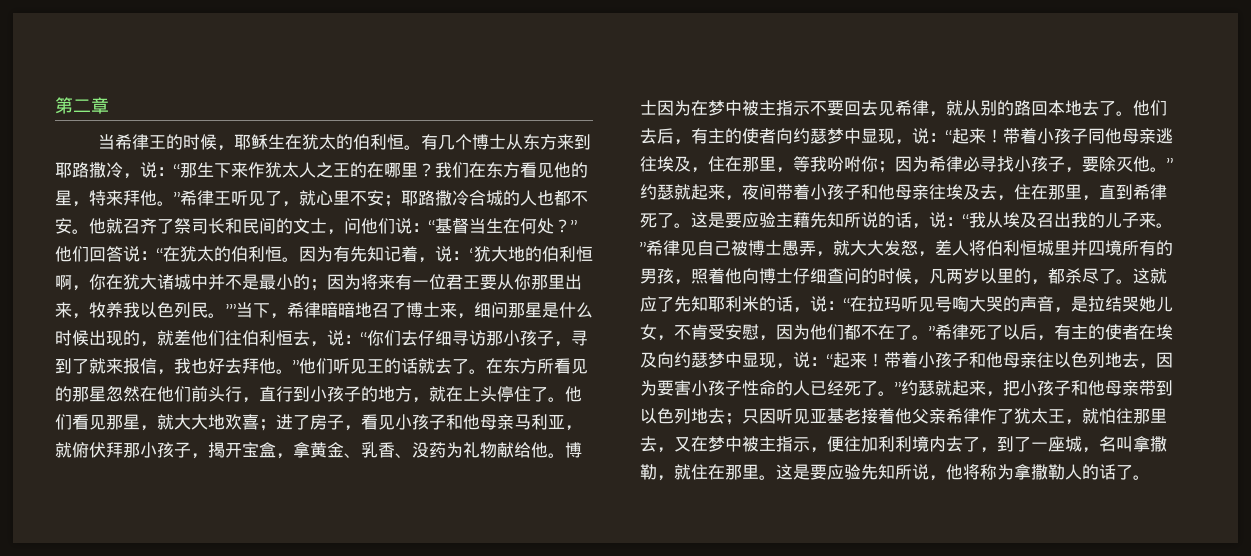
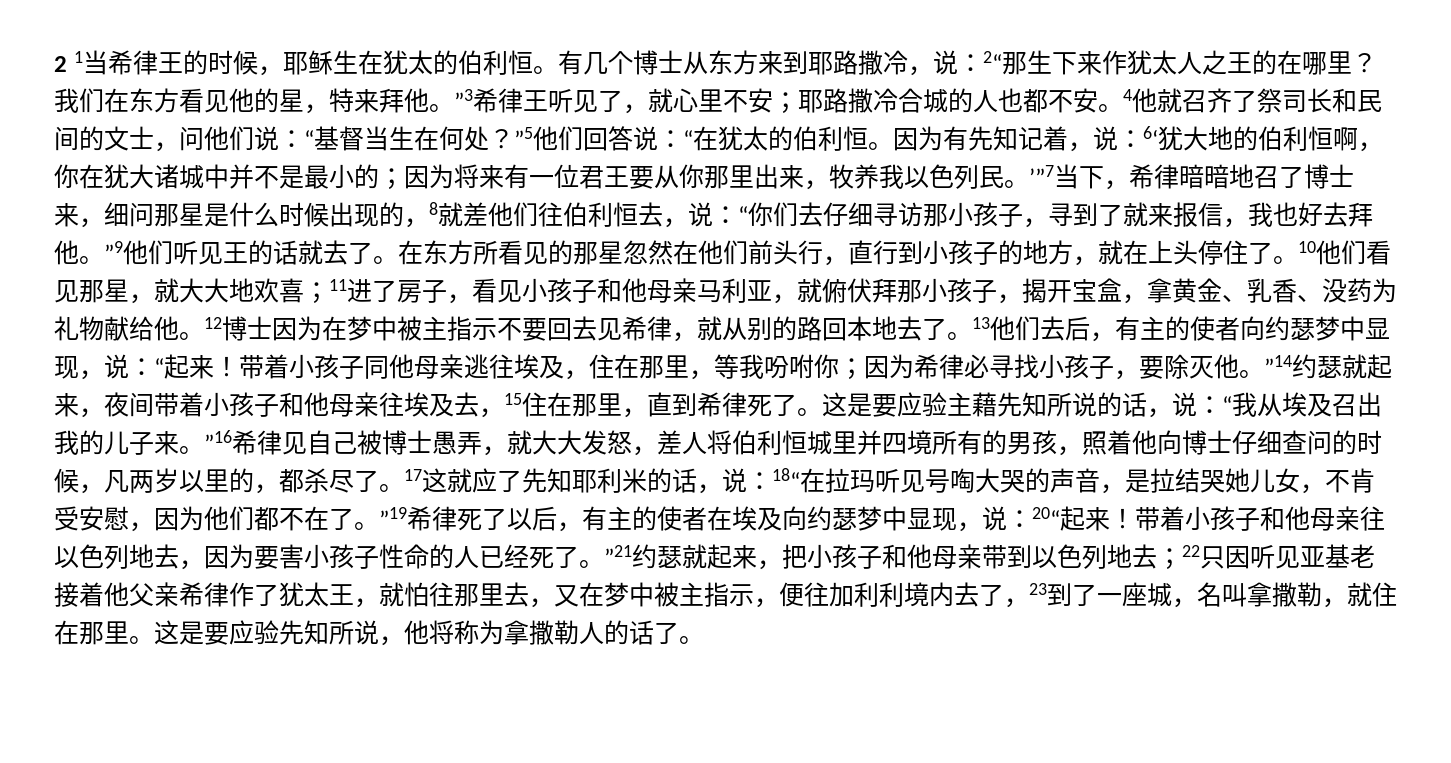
- 第二章
- 当希律王的时候，耶稣生在犹太的伯利恒。
+ 2 1当希律王的时候，耶稣生在犹太的伯利恒。
- 有几个博士从东方来到耶路撒冷，说：“那生下来作犹太人之王的在哪里？
+ 有几个博士从东方来到耶路撒冷，说：2“那生下来作犹太人之王的在哪里？
- 我们在东方看见他的星，特来拜他。”希律王听见了，就心里不安；耶路撒冷合城的人也都不安。
+ 我们在东方看见他的星，特来拜他。”3希律王听见了，就心里不安；耶路撒冷合城的人也都不安。
- 他就召齐了祭司长和民间的文士，问他们说：“基督当生在何处？”他们回答说：“在犹太的伯利恒。
+ 4他就召齐了祭司长和民间的文士，问他们说：“基督当生在何处？”5他们回答说：“在犹太的伯利恒。
- ‘犹大地的伯利恒啊，你在犹大诸城中并不是最小的；
+ 6‘犹大地的伯利恒啊，你在犹大诸城中并不是最小的；
- 因为将来有一位君王要从你那里出来，牧养我以色列民。’”当下，希律暗暗地召了博士来，细问那星是什么时候出现的，就差他们往伯利恒去，说：
+ 因为将来有一位君王要从你那里出来，牧养我以色列民。’”7当下，希律暗暗地召了博士来，细问那星是什么时候出现的，8就差他们往伯利恒去，说：
- “你们去仔细寻访那小孩子，寻到了就来报信，我也好去拜他。”他们听见王的话就去了。
+ “你们去仔细寻访那小孩子，寻到了就来报信，我也好去拜他。”9他们听见王的话就去了。
- 他们看见那星，就大大地欢喜；进了房子，看见小孩子和他母亲马利亚，就俯伏拜那小孩子，揭开宝盒，拿黄金、乳香、没药为礼物献给他。
+ 10他们看见那星，就大大地欢喜；11进了房子，看见小孩子和他母亲马利亚，就俯伏拜那小孩子，揭开宝盒，拿黄金、乳香、没药为礼物献给他。
- 博士因为在梦中被主指示不要回去见希律，就从别的路回本地去了。
+ 12博士因为在梦中被主指示不要回去见希律，就从别的路回本地去了。
- 他们去后，有主的使者向约瑟梦中显现，说：“起来！
+ 13他们去后，有主的使者向约瑟梦中显现，说：“起来！
- 带着小孩子同他母亲逃往埃及，住在那里，等我吩咐你；因为希律必寻找小孩子，要除灭他。”约瑟就起来，夜间带着小孩子和他母亲往埃及去，住在那里，直到希律死了。
+ 带着小孩子同他母亲逃往埃及，住在那里，等我吩咐你；因为希律必寻找小孩子，要除灭他。”14约瑟就起来，夜间带着小孩子和他母亲往埃及去，15住在那里，直到希律死了。
- 这是要应验主藉先知所说的话，说：“我从埃及召出我的儿子来。”希律见自己被博士愚弄，就大大发怒，差人将伯利恒城里并四境所有的男孩，照着他向博士仔细查问的时候，凡两岁以里的，都杀尽了。
+ 这是要应验主藉先知所说的话，说：“我从埃及召出我的儿子来。”16希律见自己被博士愚弄，就大大发怒，差人将伯利恒城里并四境所有的男孩，照着他向博士仔细查问的时候，凡两岁以里的，都杀尽了。
- 这就应了先知耶利米的话，说：“在拉玛听见号啕大哭的声音，是拉结哭她儿女，不肯受安慰，因为他们都不在了。”希律死了以后，有主的使者在埃及向约瑟梦中显现，说：“起来！
+ 17这就应了先知耶利米的话，说：18“在拉玛听见号啕大哭的声音，是拉结哭她儿女，不肯受安慰，因为他们都不在了。”19希律死了以后，有主的使者在埃及向约瑟梦中显现，说：20“起来！
- 带着小孩子和他母亲往以色列地去，因为要害小孩子性命的人已经死了。”约瑟就起来，把小孩子和他母亲带到以色列地去；只因听见亚基老接着他父亲希律作了犹太王，就怕往那里去，又在梦中被主指示，便往加利利境内去了，到了一座城，名叫拿撒勒，就住在那里。
+ 带着小孩子和他母亲往以色列地去，因为要害小孩子性命的人已经死了。”21约瑟就起来，把小孩子和他母亲带到以色列地去；22只因听见亚基老接着他父亲希律作了犹太王，就怕往那里去，又在梦中被主指示，便往加利利境内去了，23到了一座城，名叫拿撒勒，就住在那里。

